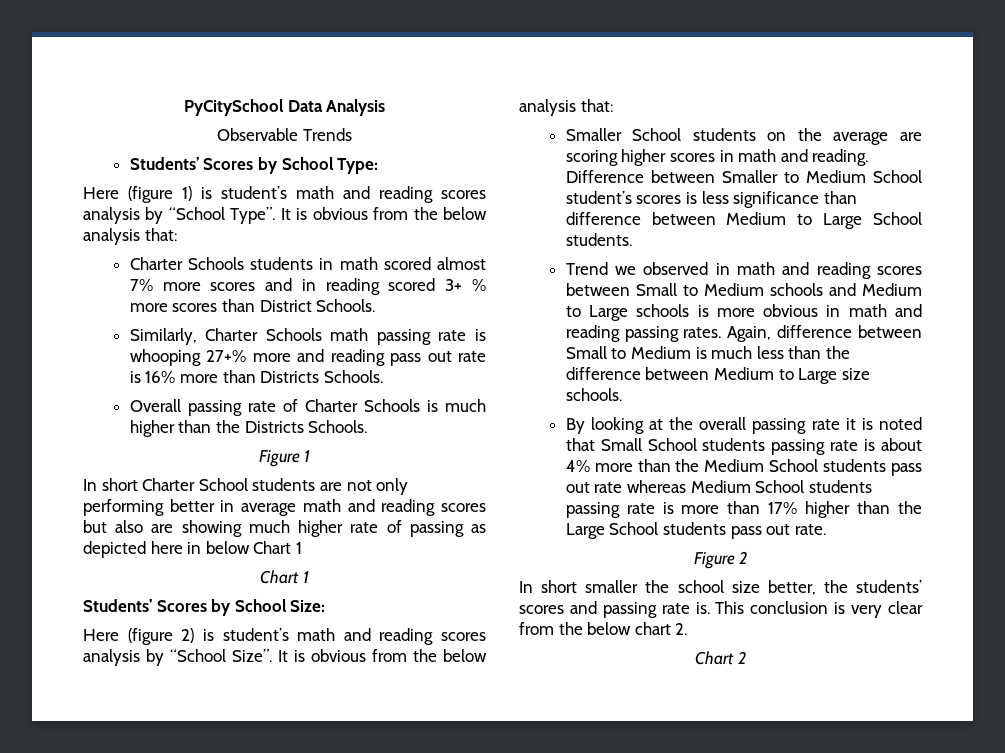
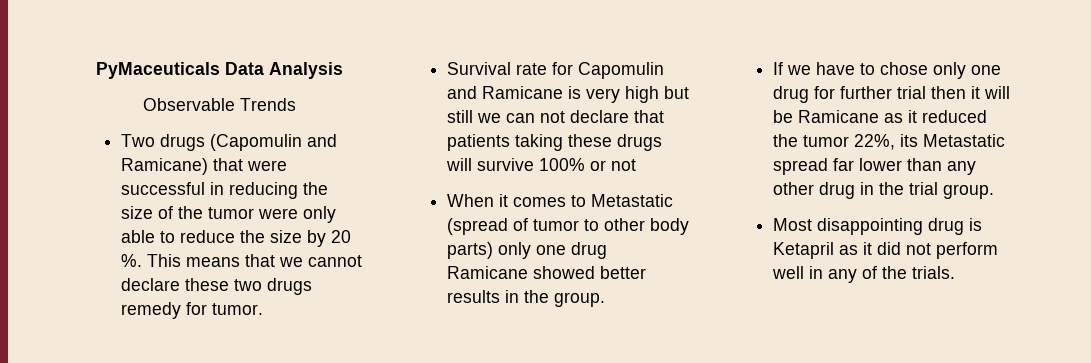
- PyCitySchool Data Analysis
+ PyMaceuticals Data Analysis
- Students’ Scores by School Type:
- Here (figure 1) is student’s math and reading scores analysis by “School Type”. It is obvious from the below analysis that:
- Charter Schools students in math scored almost 7% more scores and in reading scored 3+ % more scores than District Schools.
- Similarly, Charter Schools math passing rate is whooping 27+% more and reading pass out rate is 16% more than Districts Schools.
- Overall passing rate of Charter Schools is much higher than the Districts Schools.
- Figure 1
- In short Charter School students are not only performing better in average math and reading scores but also are showing much higher rate of passing as depicted here in below Chart 1
- Chart 1
- Students’ Scores by School Size:
- Here (figure 2) is student’s math and reading scores analysis by “School Size”. It is obvious from the below analysis that:
- Smaller School students on the average are scoring higher scores in math and reading. Difference between Smaller to Medium School student’s scores is less significance than difference between Medium to Large School students.
- Trend we observed in math and reading scores between Small to Medium schools and Medium to Large schools is more obvious in math and reading passing rates. Again, difference between Small to Medium is much less than the difference between Medium to Large size schools.
- By looking at the overall passing rate it is noted that Small School students passing rate is about 4% more than the Medium School students pass out rate whereas Medium School students passing rate is more than 17% higher than the Large School students pass out rate.
- Figure 2
- In short smaller the school size better, the students’ scores and passing rate is. This conclusion is very clear from the below chart 2.
- Chart 2
+ Two drugs (Capomulin and Ramicane) that were successful in reducing the size of the tumor were only able to reduce the size by 20 %. This means that we cannot declare these two drugs remedy for tumor.
+ Survival rate for Capomulin and Ramicane is very high but still we can not declare that patients taking these drugs will survive 100% or not
+ When it comes to Metastatic (spread of tumor to other body parts) only one drug Ramicane showed better results in the group.
+ If we have to chose only one drug for further trial then it will be Ramicane as it reduced the tumor 22%, its Metastatic spread far lower than any other drug in the trial group.
+ Most disappointing drug is Ketapril as it did not perform well in any of the trials.

